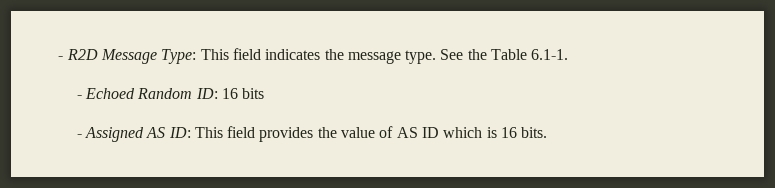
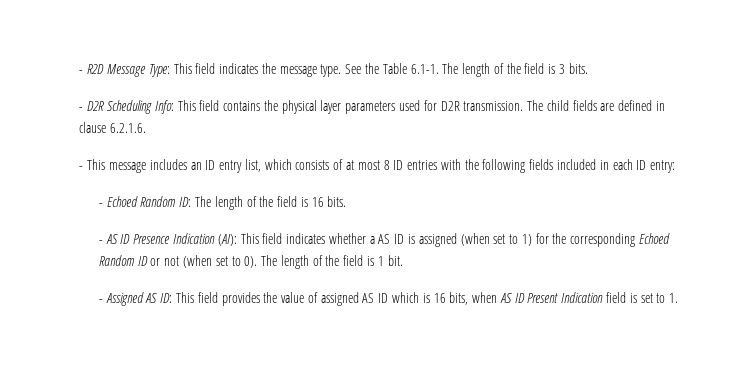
- See the Table 6.1-1.
- - Echoed Random ID: 16 bits
+ See the Table 6.1-1. The length of the field is 3 bits.
+ - D2R Scheduling Info: This field contains the physical layer parameters used for D2R transmission. The child fields are defined in clause 6.2.1.6.
+ - This message includes an ID entry list, which consists of at most 8 ID entries with the following fields included in each ID entry:
+ - Echoed Random ID: The length of the field is 16 bits.
+ - AS ID Presence Indication (AI): This field indicates whether a AS ID is assigned (when set to 1) for the corresponding Echoed Random ID or not (when set to 0). The length of the field is 1 bit.
- - Assigned AS ID: This field provides the value of AS ID which is 16 bits.
+ - Assigned AS ID: This field provides the value of assigned AS ID which is 16 bits, when AS ID Present Indication field is set to 1.

